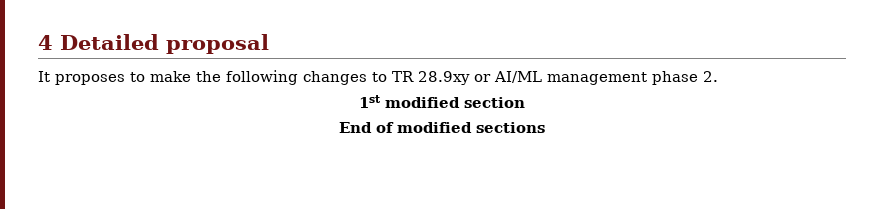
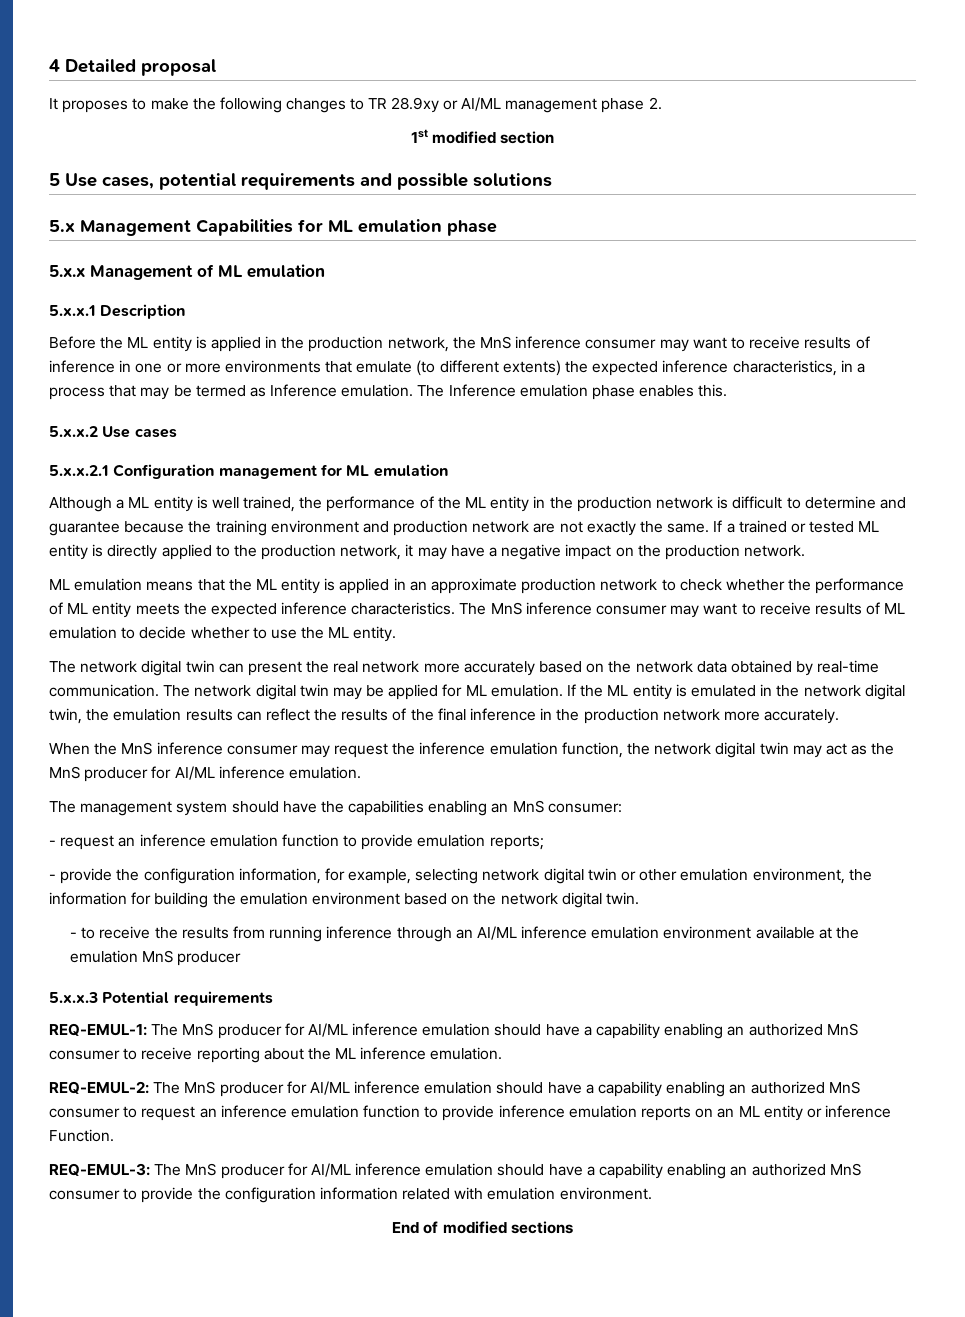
+ 5 Use cases, potential requirements and possible solutions
+ 5.x Management Capabilities for ML emulation phase
+ 5.x.x Management of ML emulation
+ 5.x.x.1 Description
+ Before the ML entity is applied in the production network, the MnS inference consumer may want to receive results of inference in one or more environments that emulate (to different extents) the expected inference characteristics, in a process that may be termed as Inference emulation. The Inference emulation phase enables this.
+ 5.x.x.2 Use cases
+ 5.x.x.2.1 Configuration management for ML emulation
+ Although a ML entity is well trained, the performance of the ML entity in the production network is difficult to determine and guarantee because the training environment and production network are not exactly the same. If a trained or tested ML entity is directly applied to the production network, it may have a negative impact on the production network.
+ ML emulation means that the ML entity is applied in an approximate production network to check whether the performance of ML entity meets the expected inference characteristics. The MnS inference consumer may want to receive results of ML emulation to decide whether to use the ML entity.
+ The network digital twin can present the real network more accurately based on the network data obtained by real-time communication. The network digital twin may be applied for ML emulation. If the ML entity is emulated in the network digital twin, the emulation results can reflect the results of the final inference in the production network more accurately.
+ When the MnS inference consumer may request the inference emulation function, the network digital twin may act as the MnS producer for AI/ML inference emulation.
+ The management system should have the capabilities enabling an MnS consumer:
+ - request an inference emulation function to provide emulation reports;
+ - provide the configuration information, for example, selecting network digital twin or other emulation environment, the information for building the emulation environment based on the network digital twin.
+ - to receive the results from running inference through an AI/ML inference emulation environment available at the emulation MnS producer
+ 5.x.x.3 Potential requirements
+ REQ-EMUL-1: The MnS producer for AI/ML inference emulation should have a capability enabling an authorized MnS consumer to receive reporting about the ML inference emulation.
+ REQ-EMUL-2: The MnS producer for AI/ML inference emulation should have a capability enabling an authorized MnS consumer to request an inference emulation function to provide inference emulation reports on an ML entity or inference Function.
+ REQ-EMUL-3: The MnS producer for AI/ML inference emulation should have a capability enabling an authorized MnS consumer to provide the configuration information related with emulation environment.

